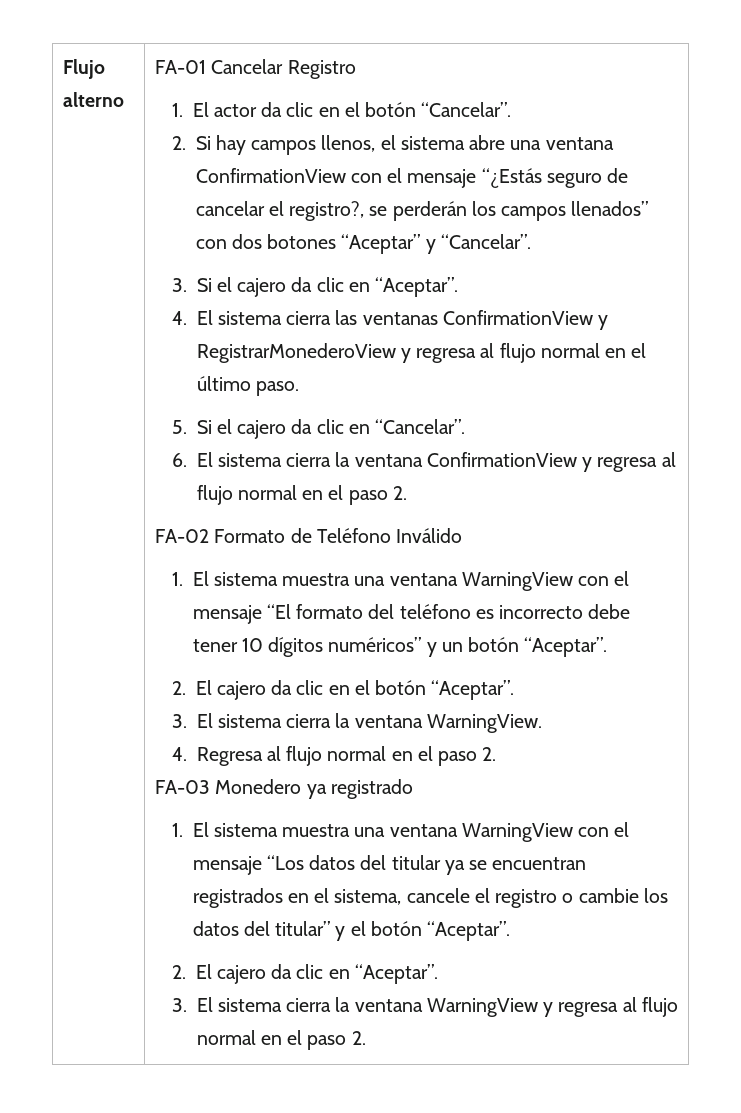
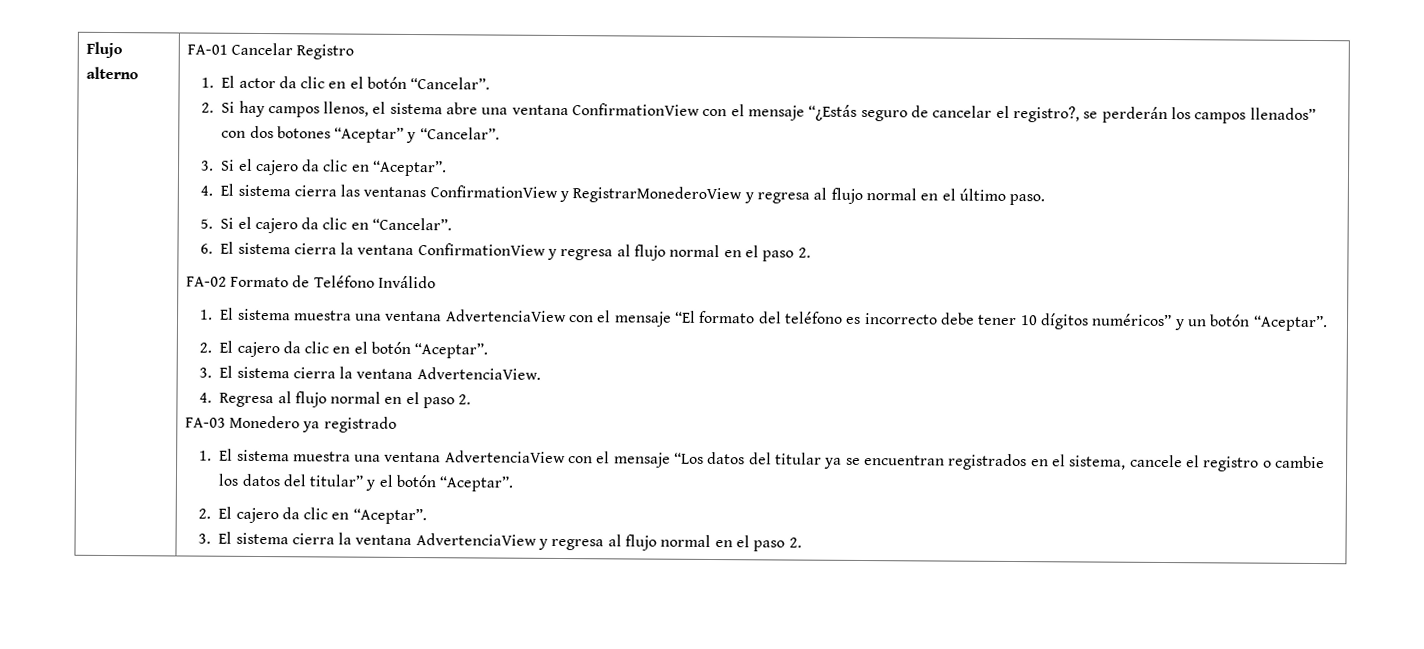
- 1. El sistema muestra una ventana WarningView con el mensaje “El formato del teléfono es incorrecto debe tener 10 dígitos numéricos” y un botón “Aceptar”.
+ 1. El sistema muestra una ventana AdvertenciaView con el mensaje “El formato del teléfono es incorrecto debe tener 10 dígitos numéricos” y un botón “Aceptar”.
- 3. El sistema cierra la ventana WarningView.
+ 3. El sistema cierra la ventana AdvertenciaView.
- 1. El sistema muestra una ventana WarningView con el mensaje “Los datos del titular ya se encuentran registrados en el sistema, cancele el registro o cambie los datos del titular” y el botón “Aceptar”.
+ 1. El sistema muestra una ventana AdvertenciaView con el mensaje “Los datos del titular ya se encuentran registrados en el sistema, cancele el registro o cambie los datos del titular” y el botón “Aceptar”.
- 3. El sistema cierra la ventana WarningView y regresa al flujo normal en el paso 2.
+ 3. El sistema cierra la ventana AdvertenciaView y regresa al flujo normal en el paso 2.

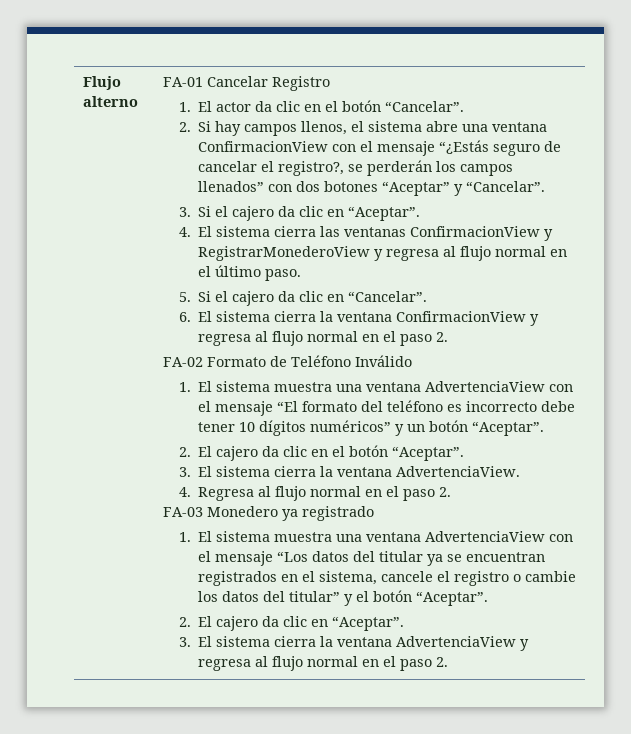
- 2. Si hay campos llenos, el sistema abre una ventana ConfirmationView con el mensaje “¿Estás seguro de cancelar el registro?, se perderán los campos llenados” con dos botones “Aceptar” y “Cancelar”.
+ 2. Si hay campos llenos, el sistema abre una ventana ConfirmacionView con el mensaje “¿Estás seguro de cancelar el registro?, se perderán los campos llenados” con dos botones “Aceptar” y “Cancelar”.
- 4. El sistema cierra las ventanas ConfirmationView y RegistrarMonederoView y regresa al flujo normal en el último paso.
+ 4. El sistema cierra las ventanas ConfirmacionView y RegistrarMonederoView y regresa al flujo normal en el último paso.
- 6. El sistema cierra la ventana ConfirmationView y regresa al flujo normal en el paso 2.
+ 6. El sistema cierra la ventana ConfirmacionView y regresa al flujo normal en el paso 2.

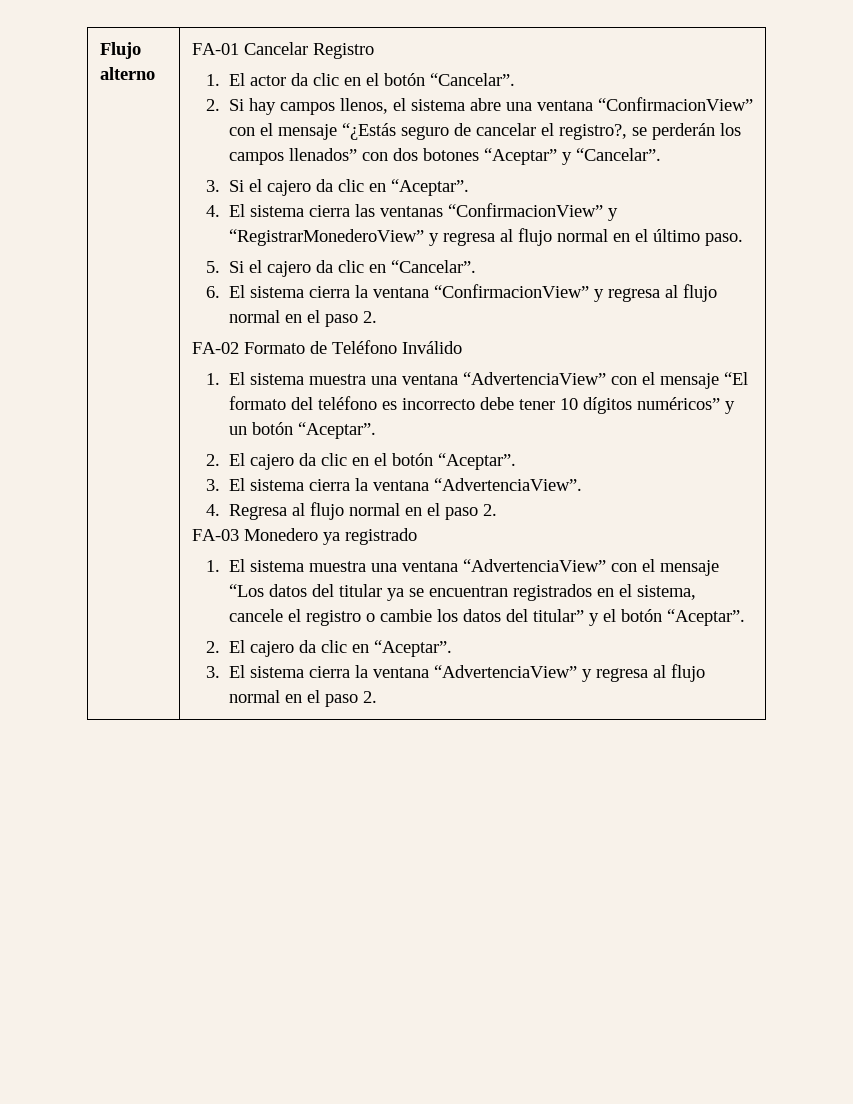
- 2. Si hay campos llenos, el sistema abre una ventana ConfirmacionView con el mensaje “¿Estás seguro de cancelar el registro?, se perderán los campos llenados” con dos botones “Aceptar” y “Cancelar”.
+ 2. Si hay campos llenos, el sistema abre una ventana “ConfirmacionView” con el mensaje “¿Estás seguro de cancelar el registro?, se perderán los campos llenados” con dos botones “Aceptar” y “Cancelar”.
- 4. El sistema cierra las ventanas ConfirmacionView y RegistrarMonederoView y regresa al flujo normal en el último paso.
+ 4. El sistema cierra las ventanas “ConfirmacionView” y “RegistrarMonederoView” y regresa al flujo normal en el último paso.
- 6. El sistema cierra la ventana ConfirmacionView y regresa al flujo normal en el paso 2.
+ 6. El sistema cierra la ventana “ConfirmacionView” y regresa al flujo normal en el paso 2.
- 1. El sistema muestra una ventana AdvertenciaView con el mensaje “El formato del teléfono es incorrecto debe tener 10 dígitos numéricos” y un botón “Aceptar”.
+ 1. El sistema muestra una ventana “AdvertenciaView” con el mensaje “El formato del teléfono es incorrecto debe tener 10 dígitos numéricos” y un botón “Aceptar”.
- 3. El sistema cierra la ventana AdvertenciaView.
+ 3. El sistema cierra la ventana “AdvertenciaView”.
- 1. El sistema muestra una ventana AdvertenciaView con el mensaje “Los datos del titular ya se encuentran registrados en el sistema, cancele el registro o cambie los datos del titular” y el botón “Aceptar”.
+ 1. El sistema muestra una ventana “AdvertenciaView” con el mensaje “Los datos del titular ya se encuentran registrados en el sistema, cancele el registro o cambie los datos del titular” y el botón “Aceptar”.
- 3. El sistema cierra la ventana AdvertenciaView y regresa al flujo normal en el paso 2.
+ 3. El sistema cierra la ventana “AdvertenciaView” y regresa al flujo normal en el paso 2.

